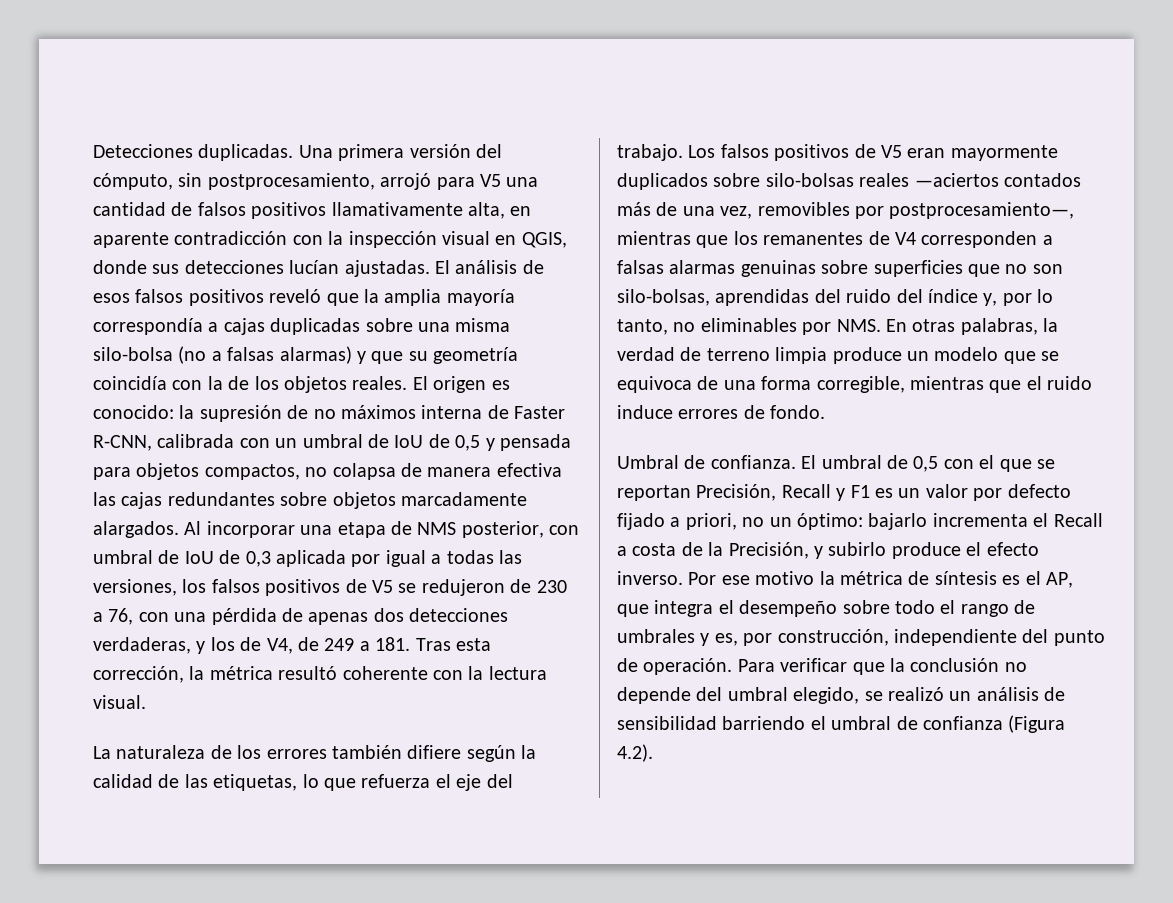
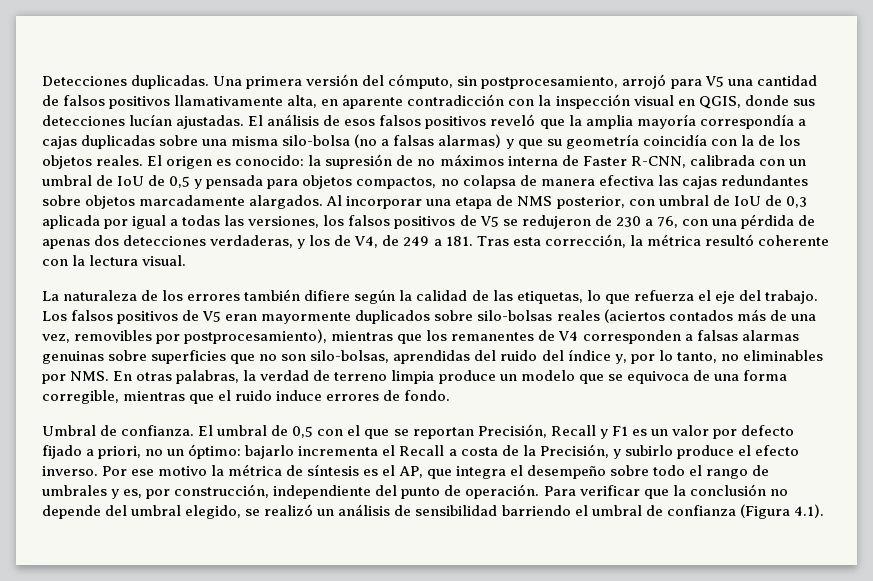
- Los falsos positivos de V5 eran mayormente duplicados sobre silo-bolsas reales —aciertos contados más de una vez, removibles por postprocesamiento—, mientras que los remanentes de V4 corresponden a falsas alarmas genuinas sobre superficies que no son silo-bolsas, aprendidas del ruido del índice y, por lo tanto, no eliminables por NMS. En otras palabras, la verdad de terreno limpia produce un modelo que se equivoca de una forma corregible, mientras que el ruido induce errores de fondo.
+ Los falsos positivos de V5 eran mayormente duplicados sobre silo-bolsas reales (aciertos contados más de una vez, removibles por postprocesamiento), mientras que los remanentes de V4 corresponden a falsas alarmas genuinas sobre superficies que no son silo-bolsas, aprendidas del ruido del índice y, por lo tanto, no eliminables por NMS. En otras palabras, la verdad de terreno limpia produce un modelo que se equivoca de una forma corregible, mientras que el ruido induce errores de fondo.
- Para verificar que la conclusión no depende del umbral elegido, se realizó un análisis de sensibilidad barriendo el umbral de confianza (Figura 4.2).
+ Para verificar que la conclusión no depende del umbral elegido, se realizó un análisis de sensibilidad barriendo el umbral de confianza (Figura 4.1).

